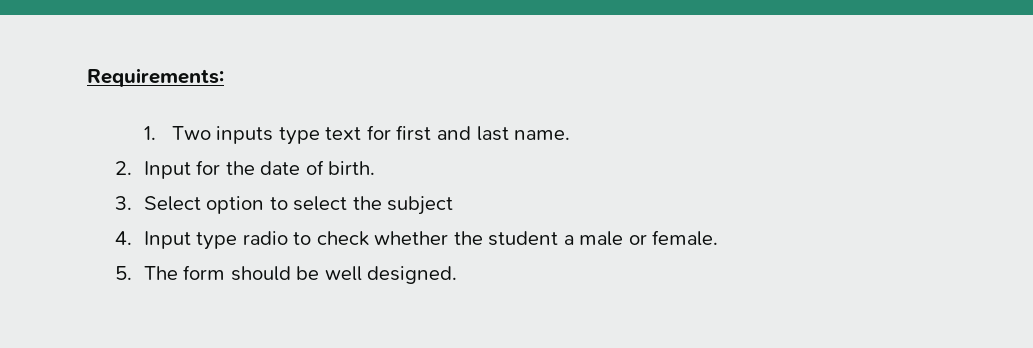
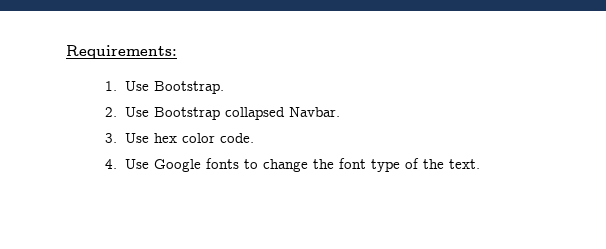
- 1. Two inputs type text for first and last name.
- 2. Input for the date of birth.
- 3. Select option to select the subject
- 4. Input type radio to check whether the student a male or female.
- 5. The form should be well designed.
+ 1. Use Bootstrap.
+ 2. Use Bootstrap collapsed Navbar.
+ 3. Use hex color code.
+ 4. Use Google fonts to change the font type of the text.

